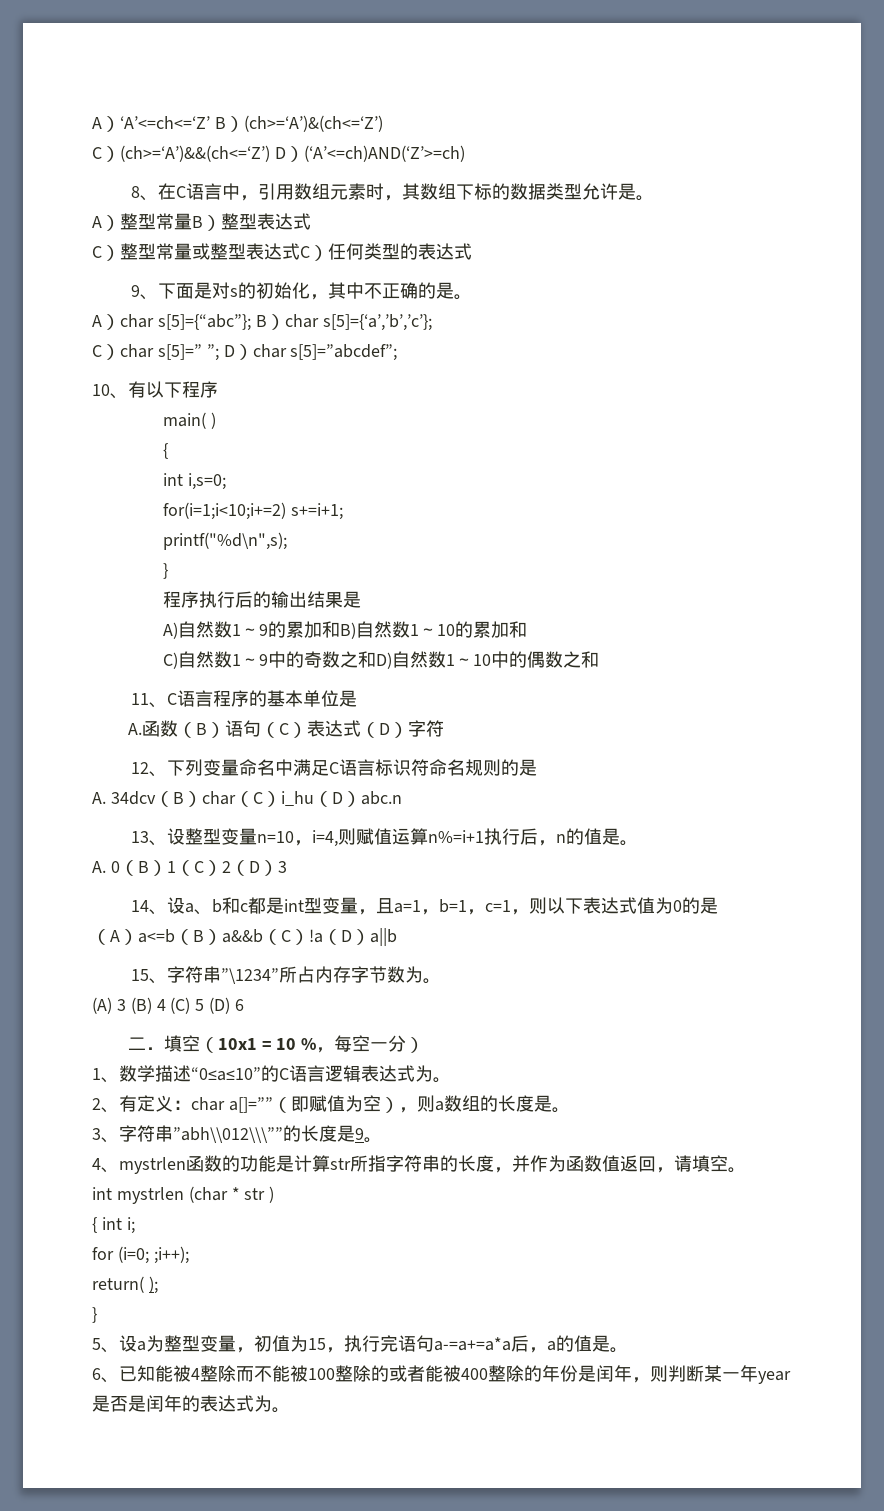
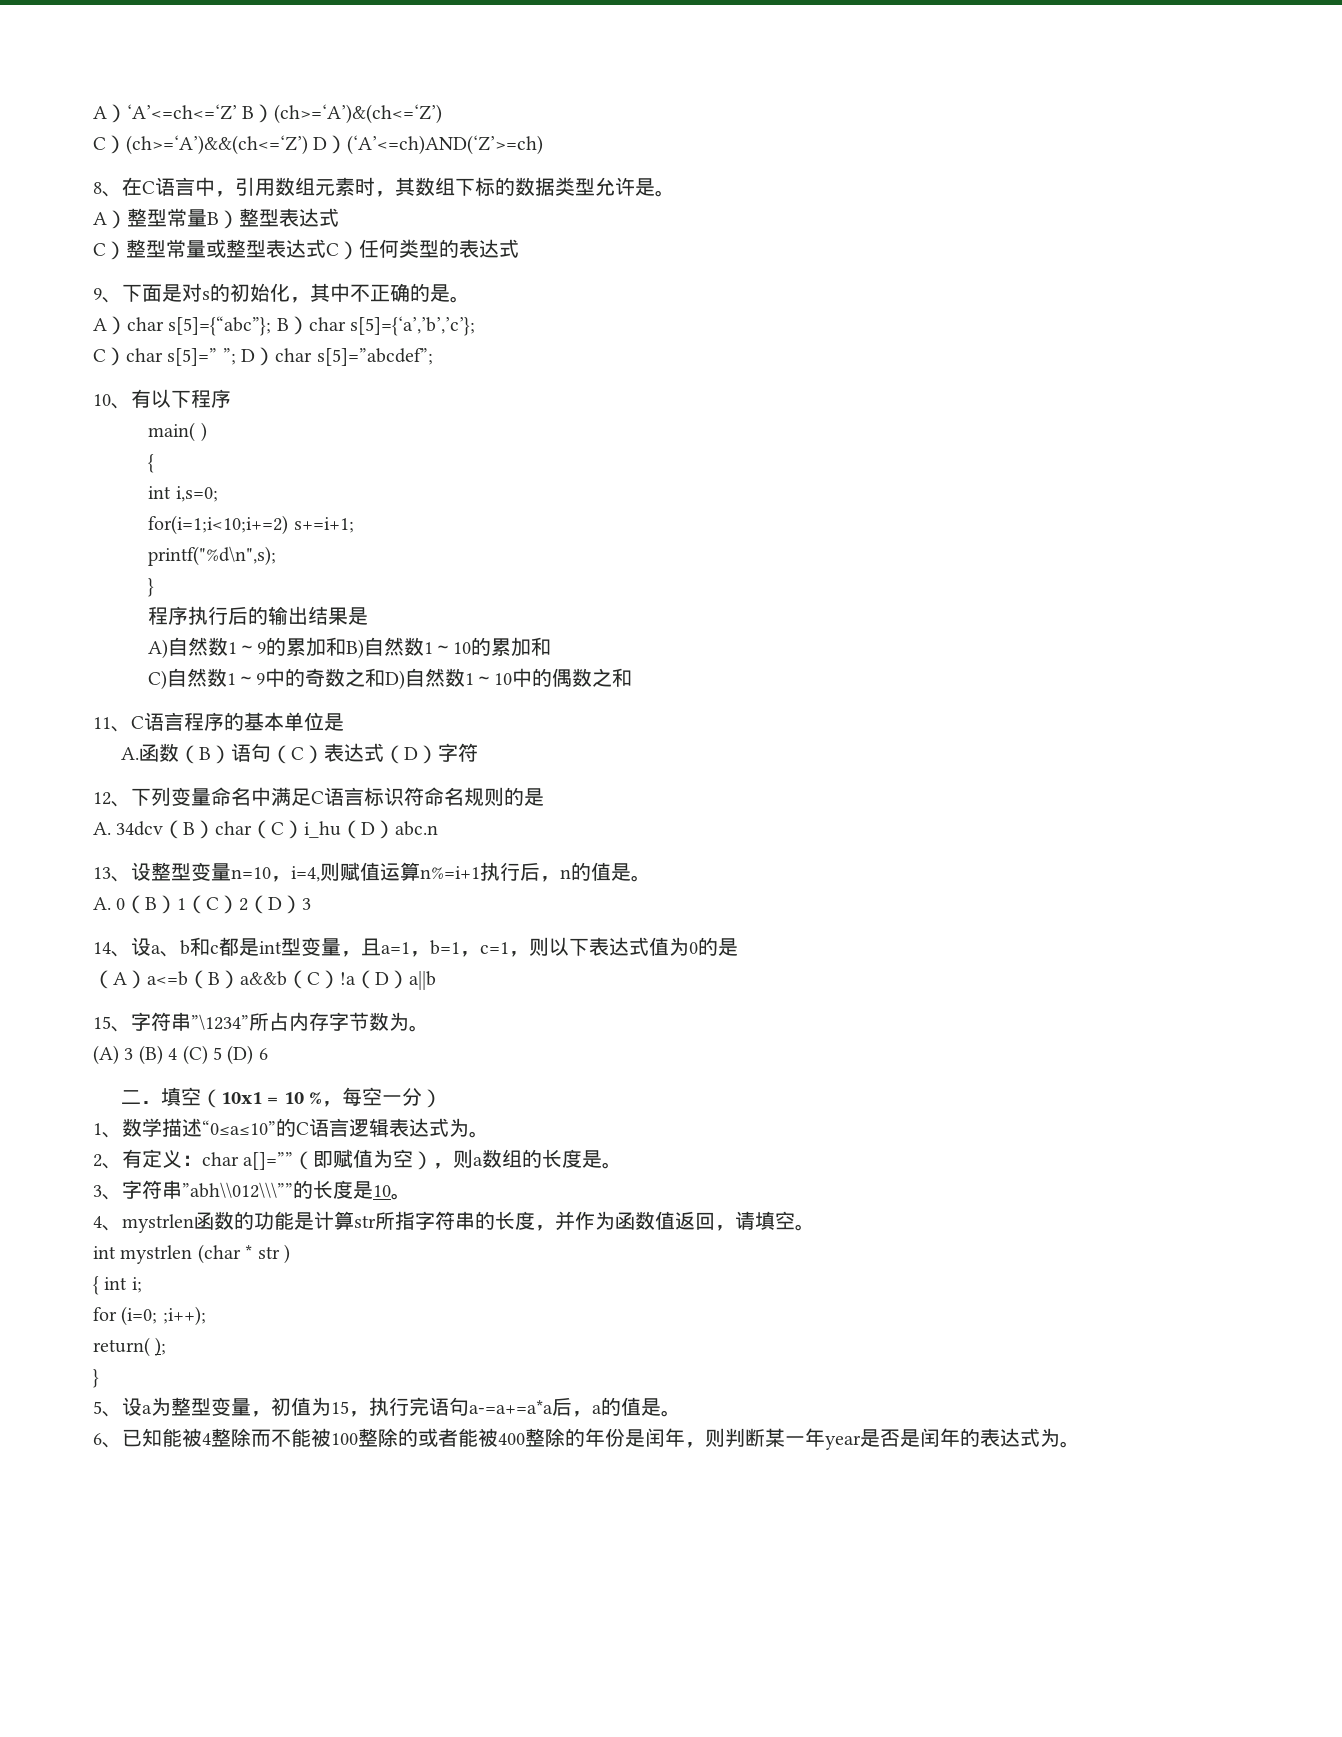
- 3、字符串”abh\\012\\\””的长度是9。
+ 3、字符串”abh\\012\\\””的长度是10。

